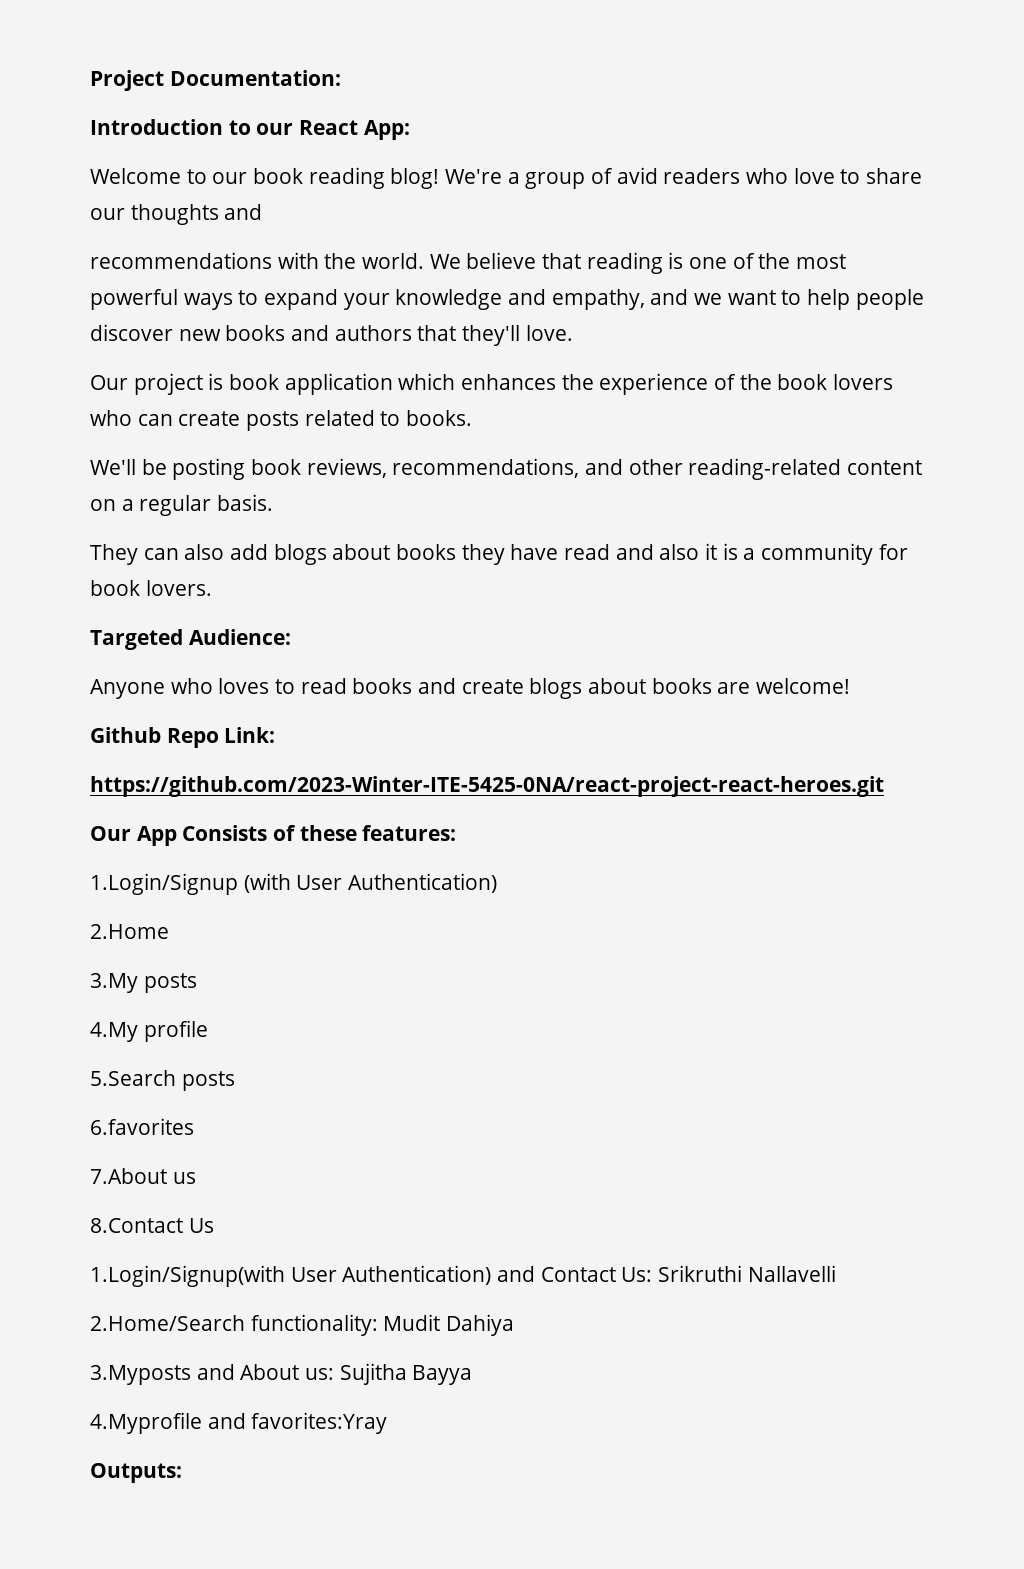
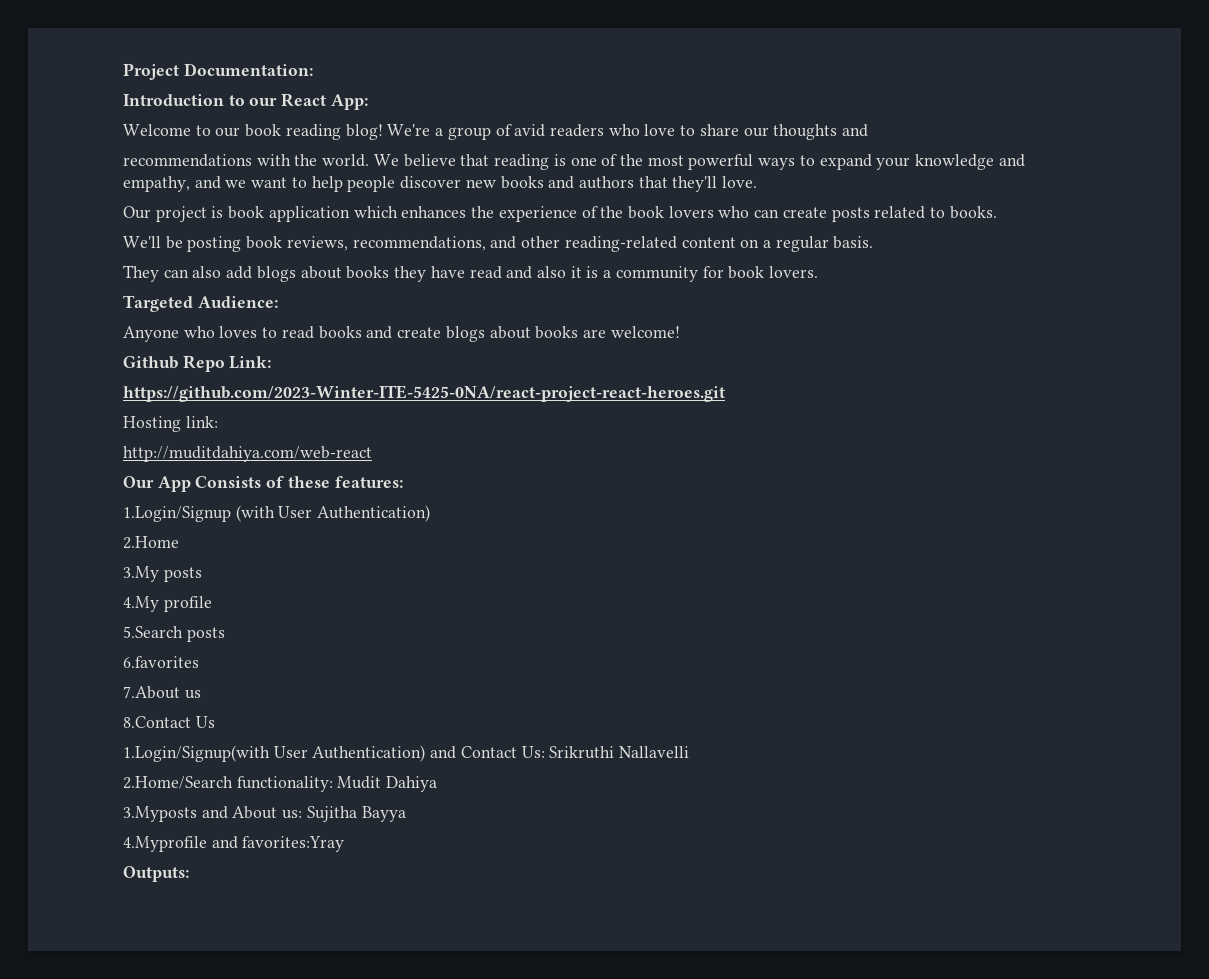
+ Hosting link:
+ http://muditdahiya.com/web-react

